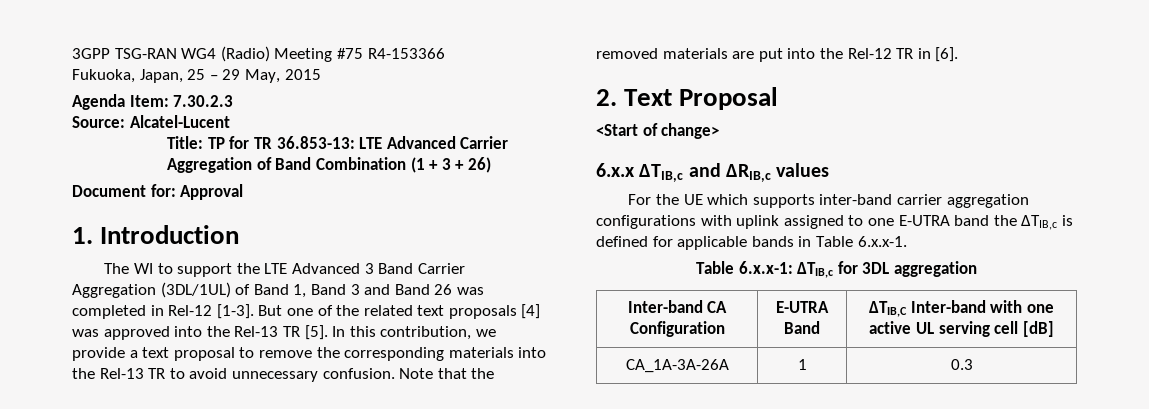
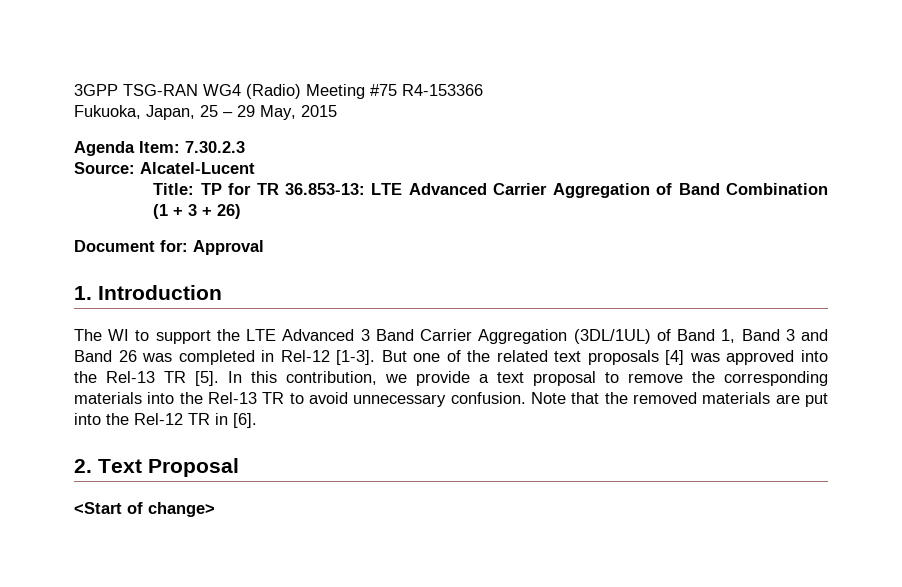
- 6.x.x ΔTIB,c and ΔRIB,c values
- For the UE which supports inter-band carrier aggregation configurations with uplink assigned to one E-UTRA band the ΔTIB,c is defined for applicable bands in Table 6.x.x-1.
- Table 6.x.x-1: ΔTIB,c for 3DL aggregation
- Inter-band CA Configuration | E-UTRA Band | ΔTIB,C Inter-band with one active UL serving cell [dB]
- CA_1A-3A-26A | 1 | 0.3

